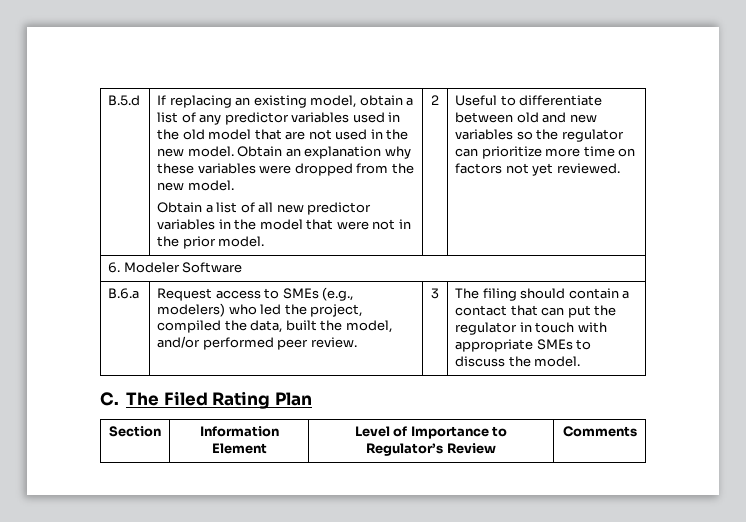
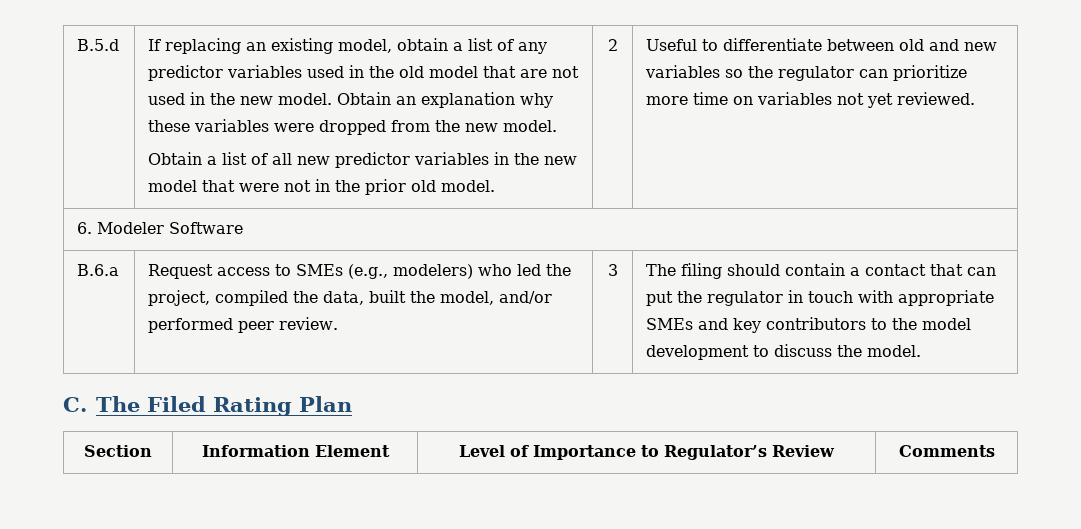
- Obtain a list of all new predictor variables in the model that were not in the prior model.
+ Obtain a list of all new predictor variables in the new model that were not in the prior old model.
- Useful to differentiate between old and new variables so the regulator can prioritize more time on factors not yet reviewed.
+ Useful to differentiate between old and new variables so the regulator can prioritize more time on variables not yet reviewed.
- The filing should contain a contact that can put the regulator in touch with appropriate SMEs to discuss the model.
+ The filing should contain a contact that can put the regulator in touch with appropriate SMEs and key contributors to the model development to discuss the model.

